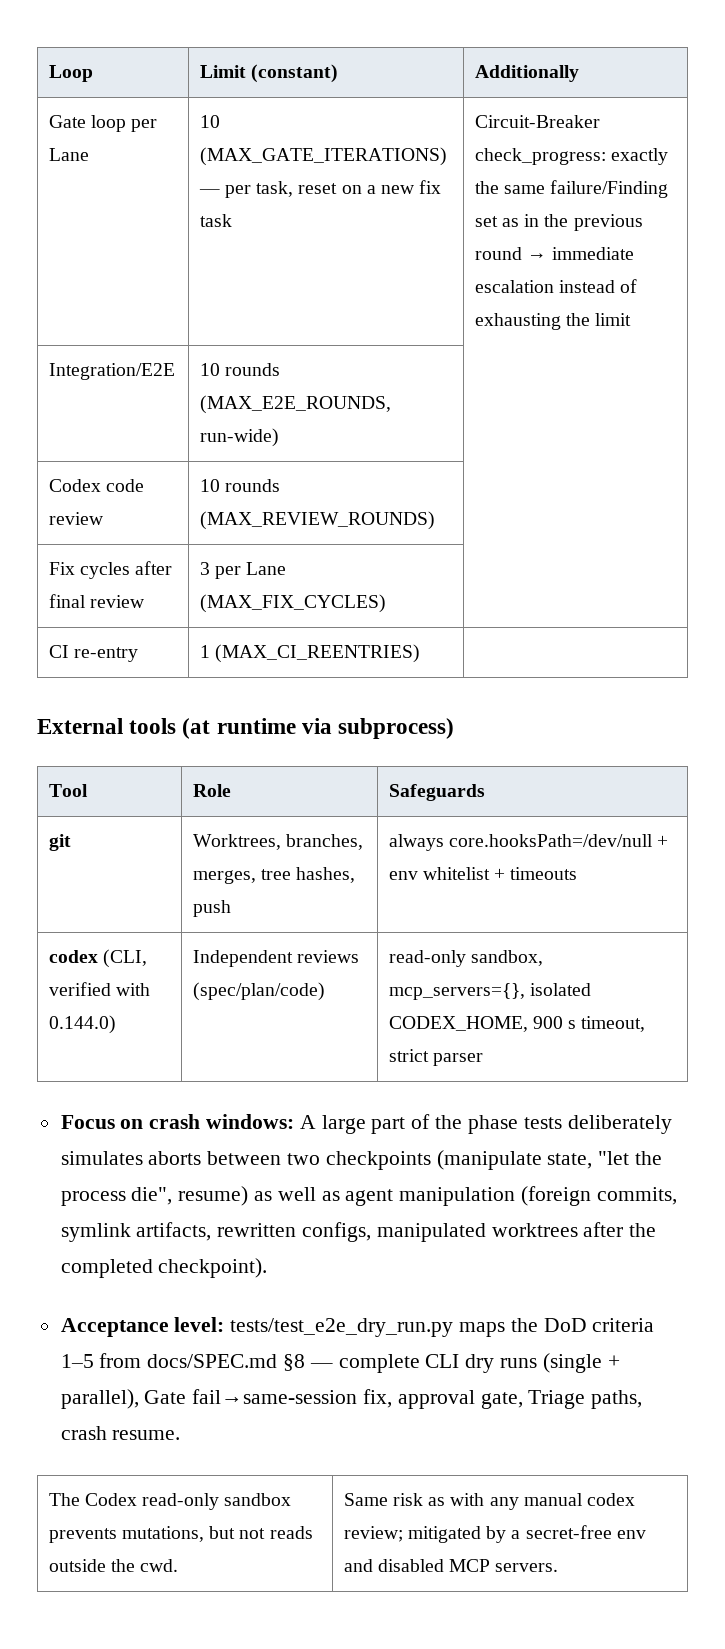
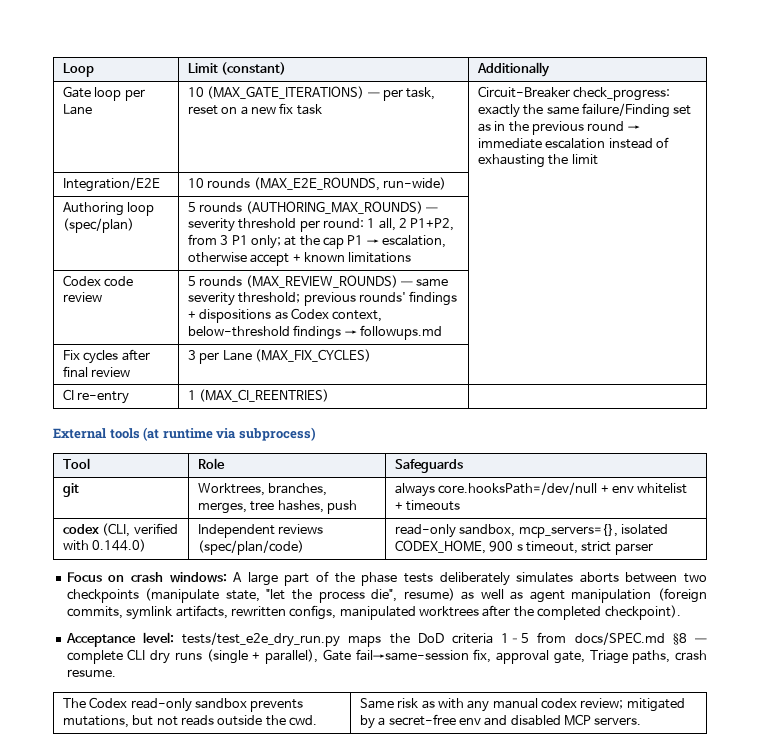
+ Authoring loop (spec/plan) | 5 rounds (AUTHORING_MAX_ROUNDS) — severity threshold per round: 1 all, 2 P1+P2, from 3 P1 only; at the cap P1 → escalation, otherwise accept + known limitations |
- Codex code review | 10 rounds (MAX_REVIEW_ROUNDS) |
+ Codex code review | 5 rounds (MAX_REVIEW_ROUNDS) — same severity threshold; previous rounds' findings + dispositions as Codex context, below-threshold findings → followups.md |

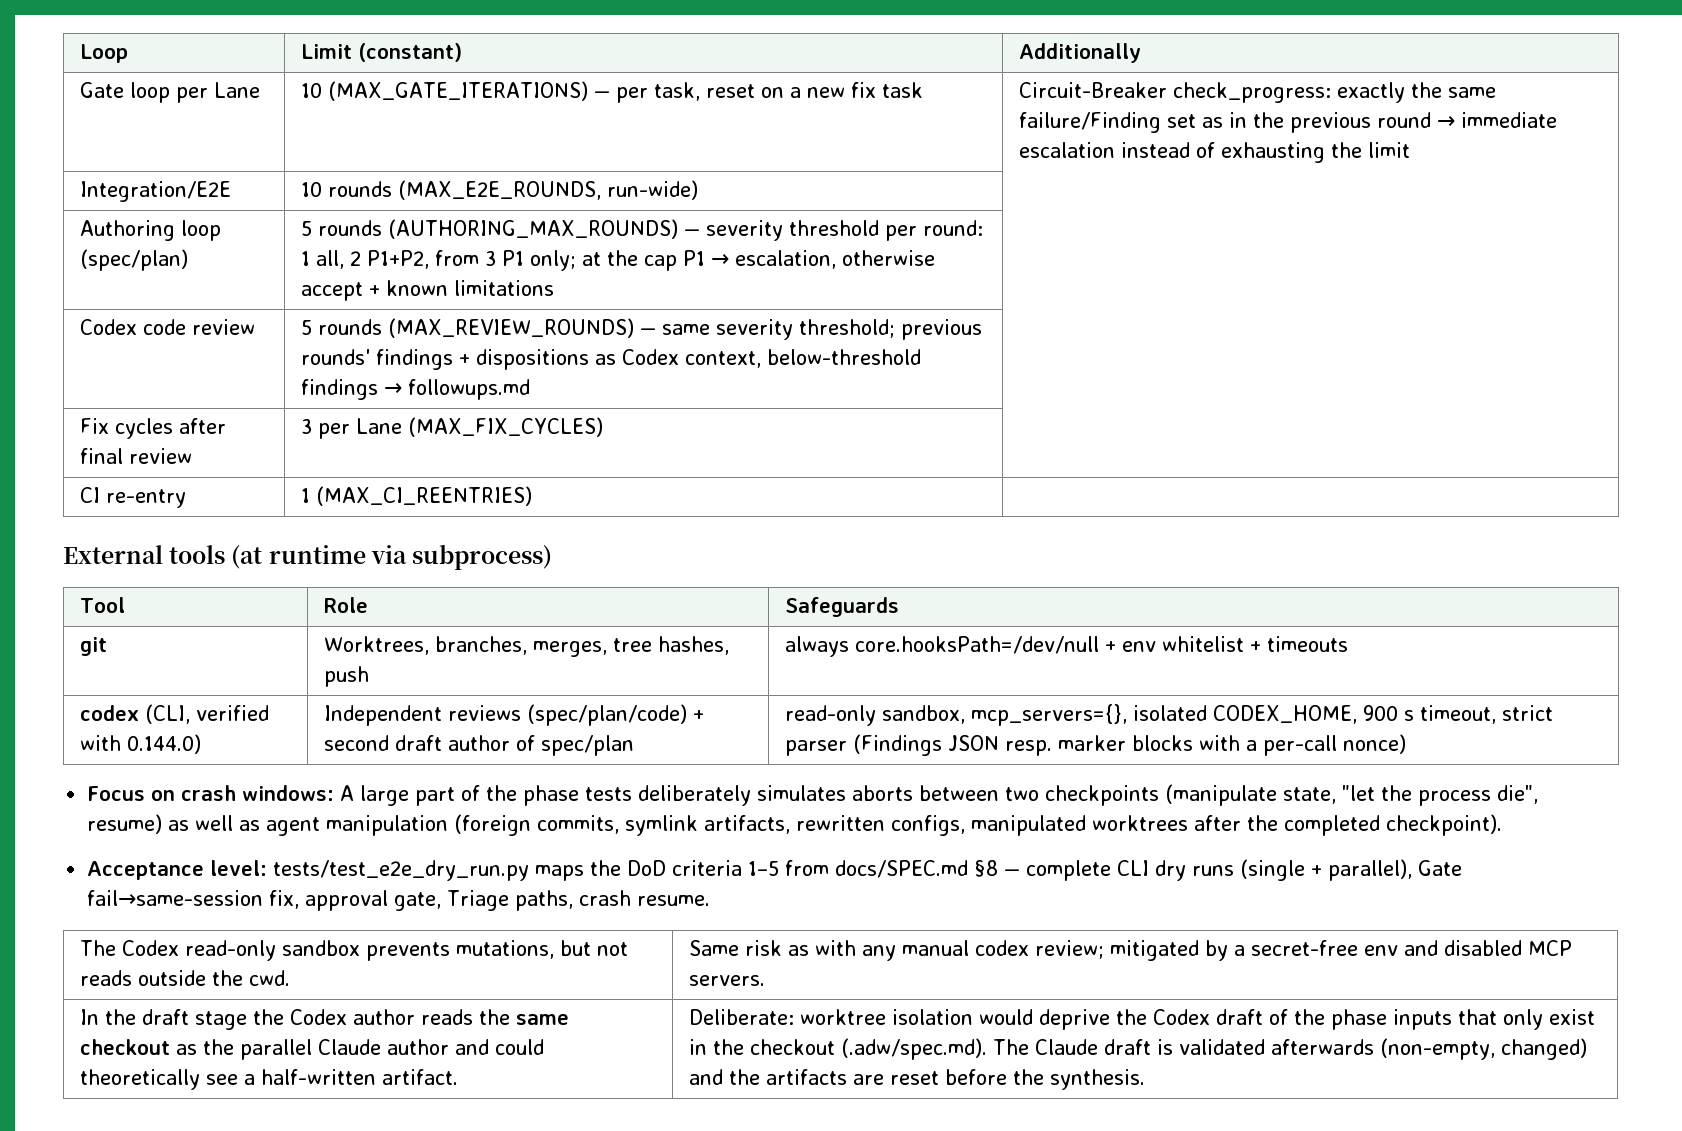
- codex (CLI, verified with 0.144.0) | Independent reviews (spec/plan/code) | read-only sandbox, mcp_servers={}, isolated CODEX_HOME, 900 s timeout, strict parser
+ codex (CLI, verified with 0.144.0) | Independent reviews (spec/plan/code) + second draft author of spec/plan | read-only sandbox, mcp_servers={}, isolated CODEX_HOME, 900 s timeout, strict parser (Findings JSON resp. marker blocks with a per-call nonce)
+ In the draft stage the Codex author reads the same checkout as the parallel Claude author and could theoretically see a half-written artifact. | Deliberate: worktree isolation would deprive the Codex draft of the phase inputs that only exist in the checkout (.adw/spec.md). The Claude draft is validated afterwards (non-empty, changed) and the artifacts are reset before the synthesis.

